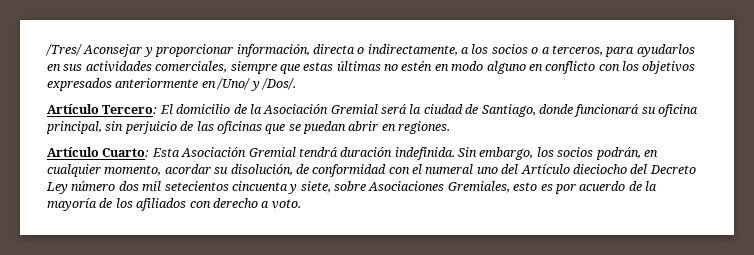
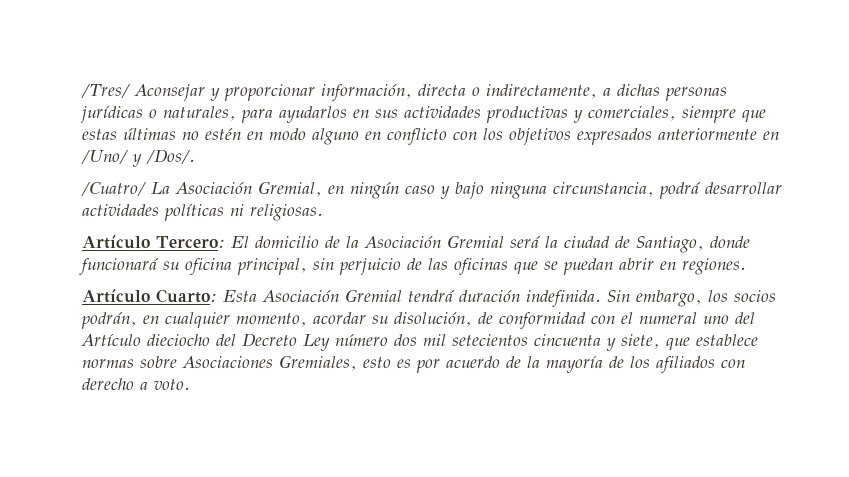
- /Tres/ Aconsejar y proporcionar información, directa o indirectamente, a los socios o a terceros, para ayudarlos en sus actividades comerciales, siempre que estas últimas no estén en modo alguno en conflicto con los objetivos expresados anteriormente en /Uno/ y /Dos/.
+ /Tres/ Aconsejar y proporcionar información, directa o indirectamente, a dichas personas jurídicas o naturales, para ayudarlos en sus actividades productivas y comerciales, siempre que estas últimas no estén en modo alguno en conflicto con los objetivos expresados anteriormente en /Uno/ y /Dos/.
+ /Cuatro/ La Asociación Gremial, en ningún caso y bajo ninguna circunstancia, podrá desarrollar actividades políticas ni religiosas.
- Sin embargo, los socios podrán, en cualquier momento, acordar su disolución, de conformidad con el numeral uno del Artículo dieciocho del Decreto Ley número dos mil setecientos cincuenta y siete, sobre Asociaciones Gremiales, esto es por acuerdo de la mayoría de los afiliados con derecho a voto.
+ Sin embargo, los socios podrán, en cualquier momento, acordar su disolución, de conformidad con el numeral uno del Artículo dieciocho del Decreto Ley número dos mil setecientos cincuenta y siete, que establece normas sobre Asociaciones Gremiales, esto es por acuerdo de la mayoría de los afiliados con derecho a voto.

